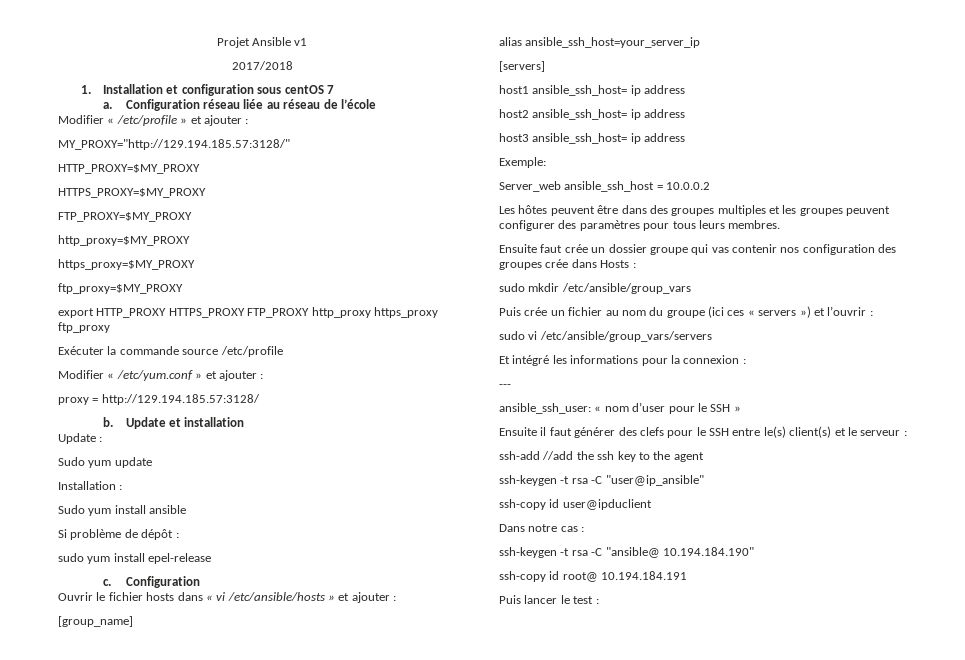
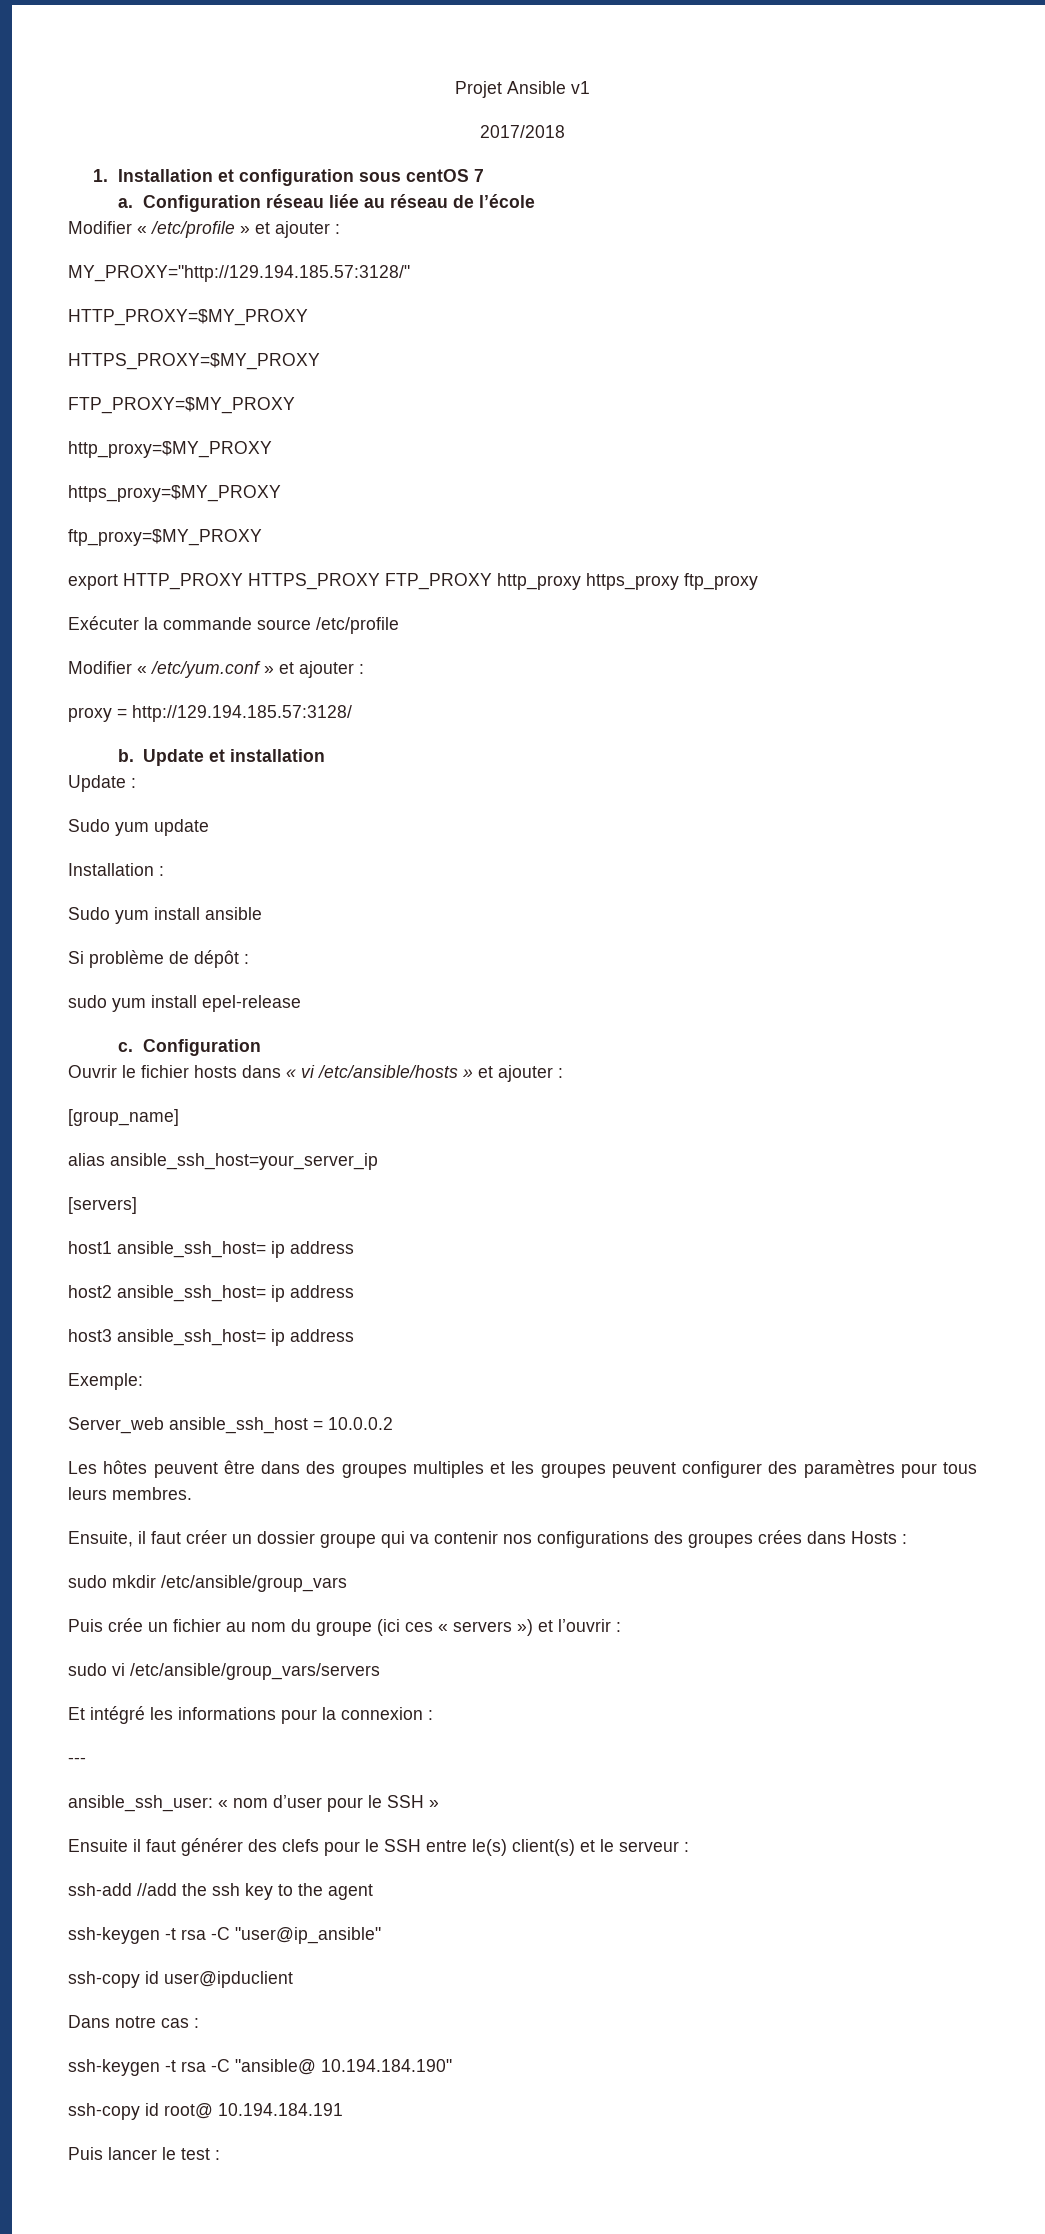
- Ensuite faut crée un dossier groupe qui vas contenir nos configuration des groupes crée dans Hosts :
+ Ensuite, il faut créer un dossier groupe qui va contenir nos configurations des groupes crées dans Hosts :

